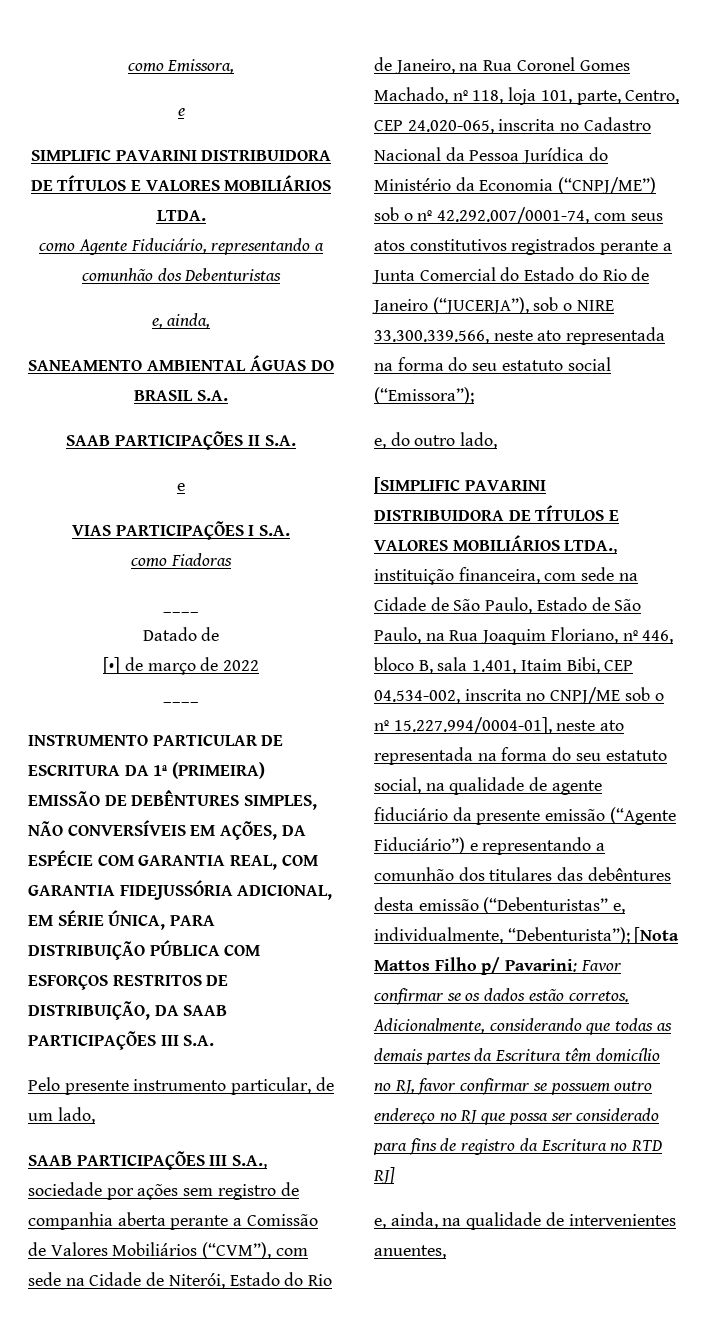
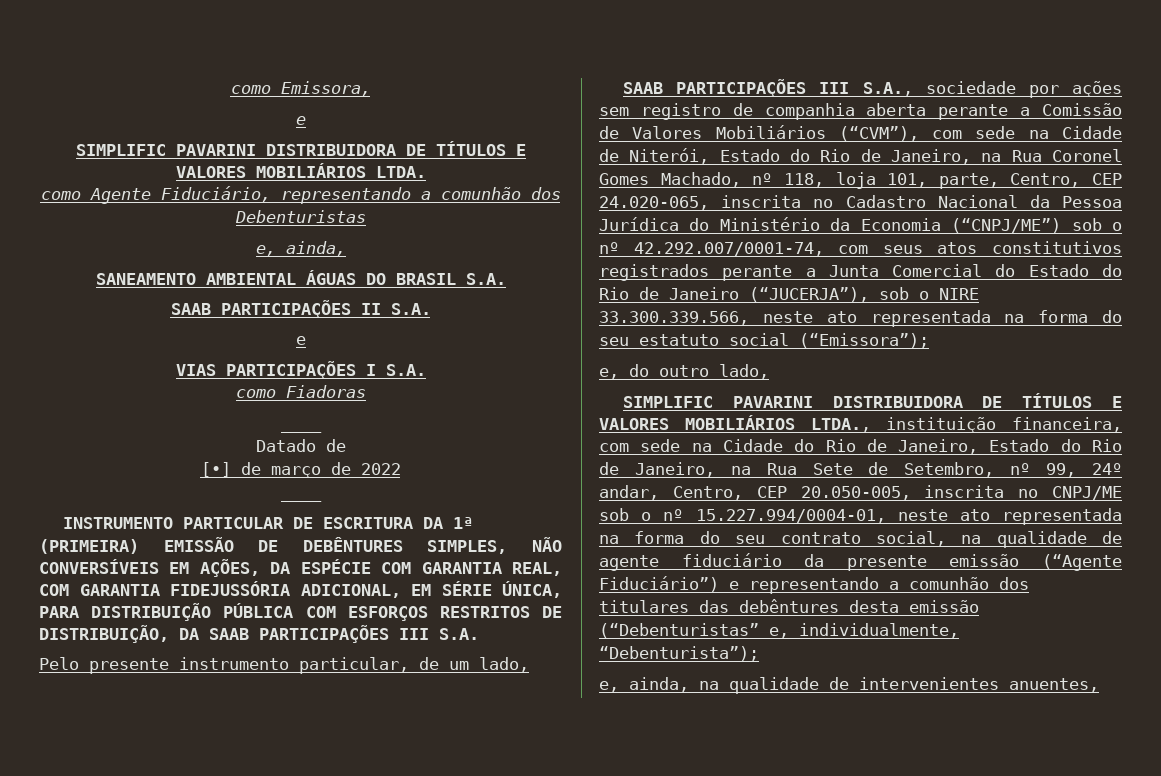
- [SIMPLIFIC PAVARINI DISTRIBUIDORA DE TÍTULOS E VALORES MOBILIÁRIOS LTDA., instituição financeira, com sede na Cidade de São Paulo, Estado de São Paulo, na Rua Joaquim Floriano, nº 446, bloco B, sala 1.401, Itaim Bibi, CEP 04.534-002, inscrita no CNPJ/ME sob o nº 15.227.994/0004-01], neste ato representada na forma do seu estatuto social, na qualidade de agente fiduciário da presente emissão (“Agente Fiduciário”) e representando a comunhão dos titulares das debêntures desta emissão (“Debenturistas” e, individualmente, “Debenturista”); [Nota Mattos Filho p/ Pavarini: Favor confirmar se os dados estão corretos. Adicionalmente, considerando que todas as demais partes da Escritura têm domicílio no RJ, favor confirmar se possuem outro endereço no RJ que possa ser considerado para fins de registro da Escritura no RTD RJ]
+ SIMPLIFIC PAVARINI DISTRIBUIDORA DE TÍTULOS E VALORES MOBILIÁRIOS LTDA., instituição financeira, com sede na Cidade do Rio de Janeiro, Estado do Rio de Janeiro, na Rua Sete de Setembro, nº 99, 24º andar, Centro, CEP 20.050-005, inscrita no CNPJ/ME sob o nº 15.227.994/0004-01, neste ato representada na forma do seu contrato social, na qualidade de agente fiduciário da presente emissão (“Agente Fiduciário”) e representando a comunhão dos titulares das debêntures desta emissão (“Debenturistas” e, individualmente, “Debenturista”);

